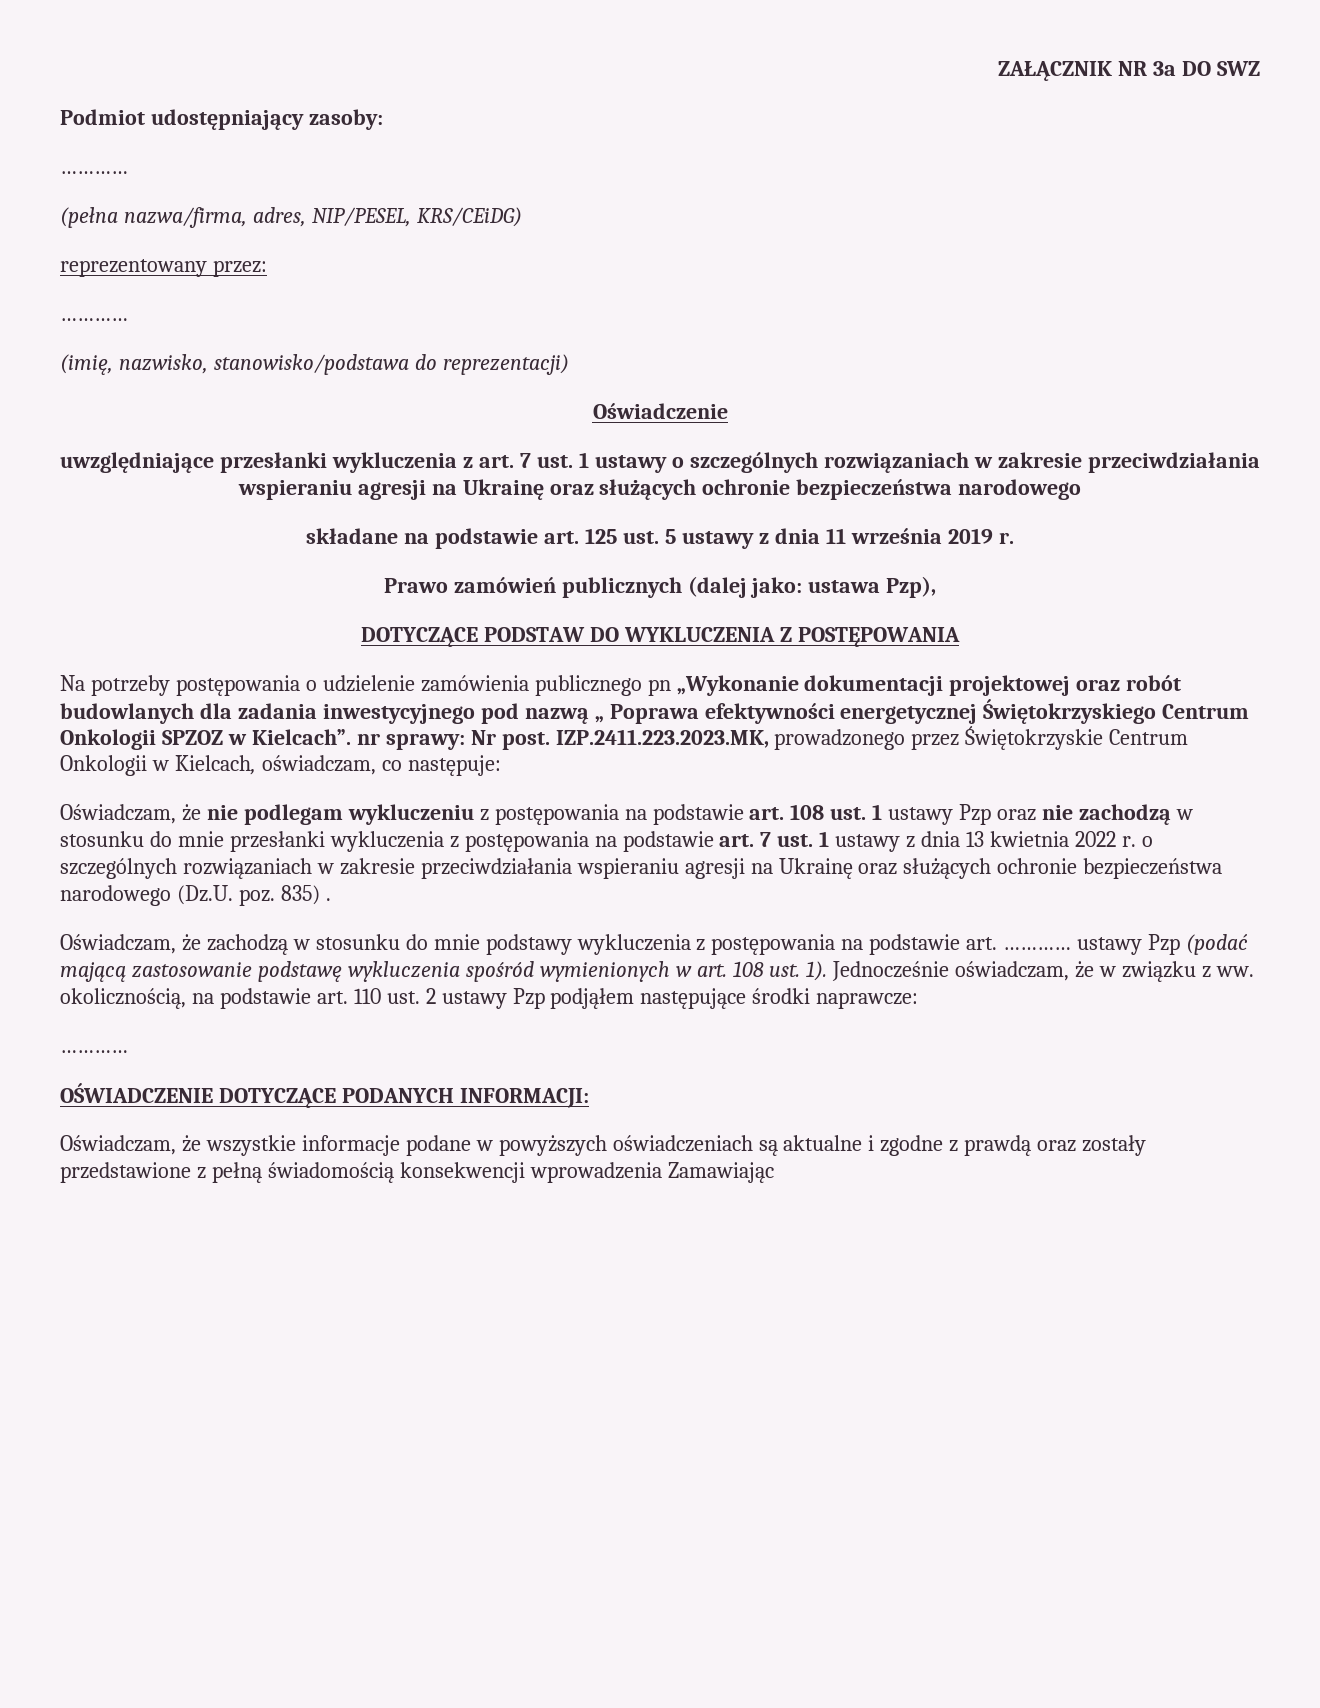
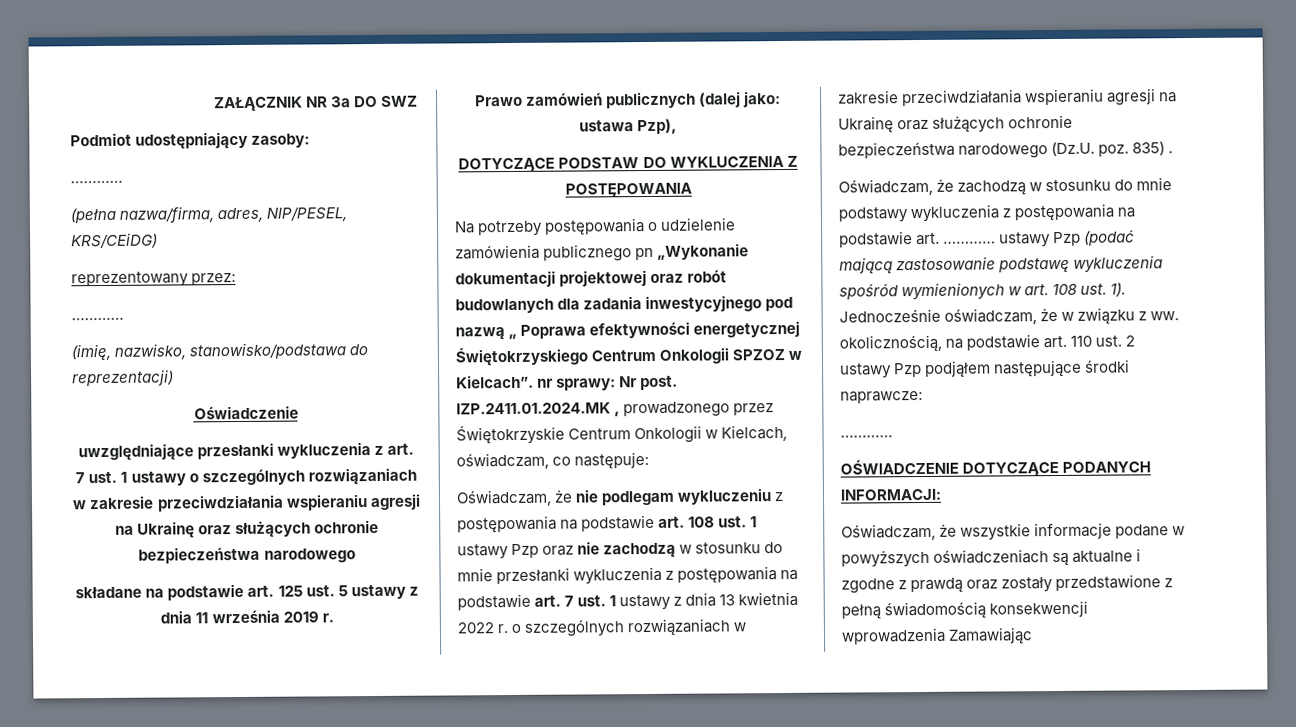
- IZP.2411.223.2023.MK, prowadzonego przez Świętokrzyskie Centrum Onkologii w Kielcach, oświadczam, co następuje:
+ IZP.2411.01.2024.MK , prowadzonego przez Świętokrzyskie Centrum Onkologii w Kielcach, oświadczam, co następuje:

